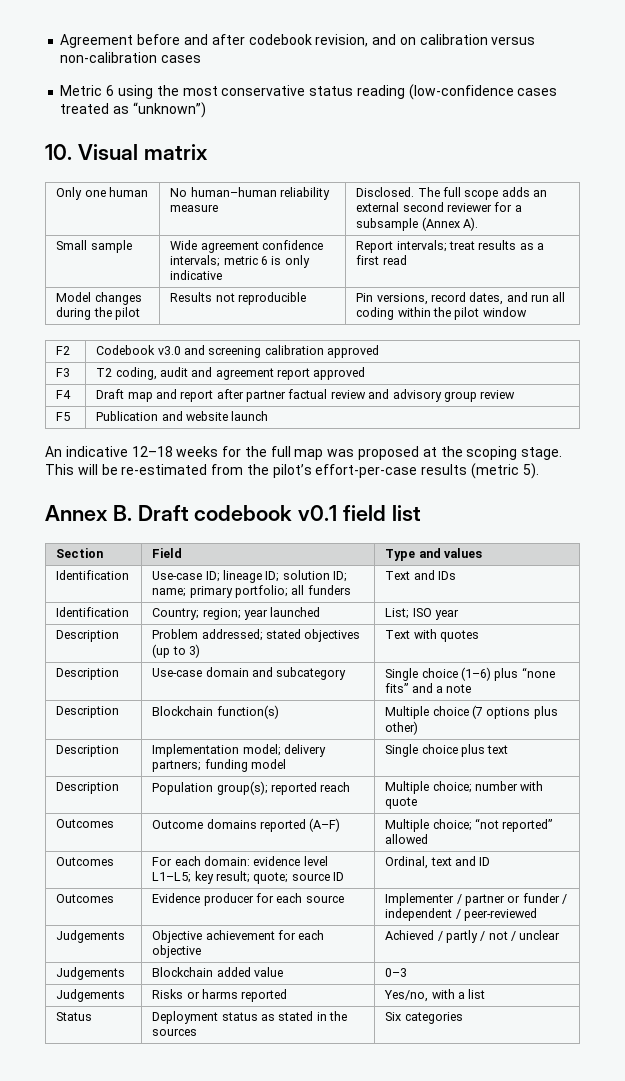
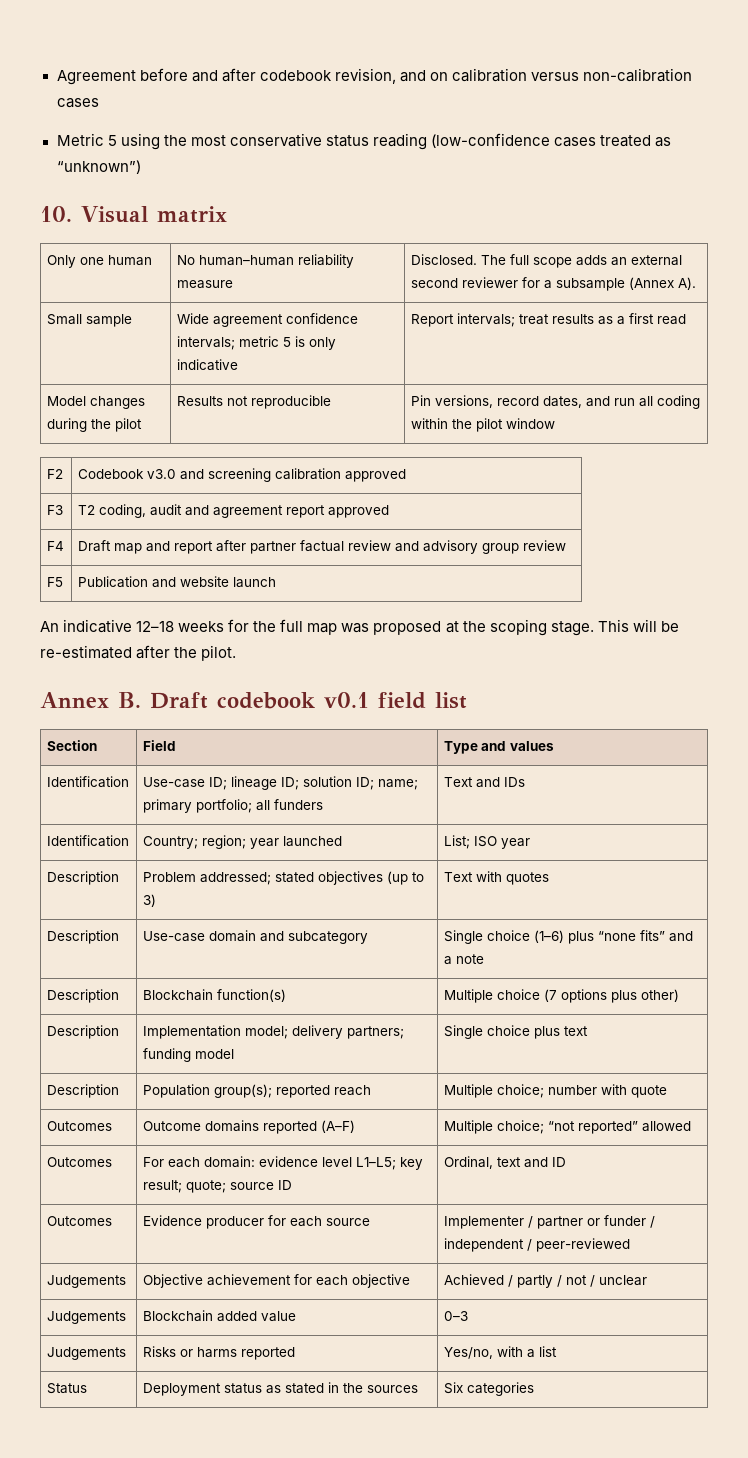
- Metric 6 using the most conservative status reading (low-confidence cases treated as “unknown”)
+ Metric 5 using the most conservative status reading (low-confidence cases treated as “unknown”)
- Small sample | Wide agreement confidence intervals; metric 6 is only indicative | Report intervals; treat results as a first read
+ Small sample | Wide agreement confidence intervals; metric 5 is only indicative | Report intervals; treat results as a first read
- This will be re-estimated from the pilot’s effort-per-case results (metric 5).
+ This will be re-estimated after the pilot.

